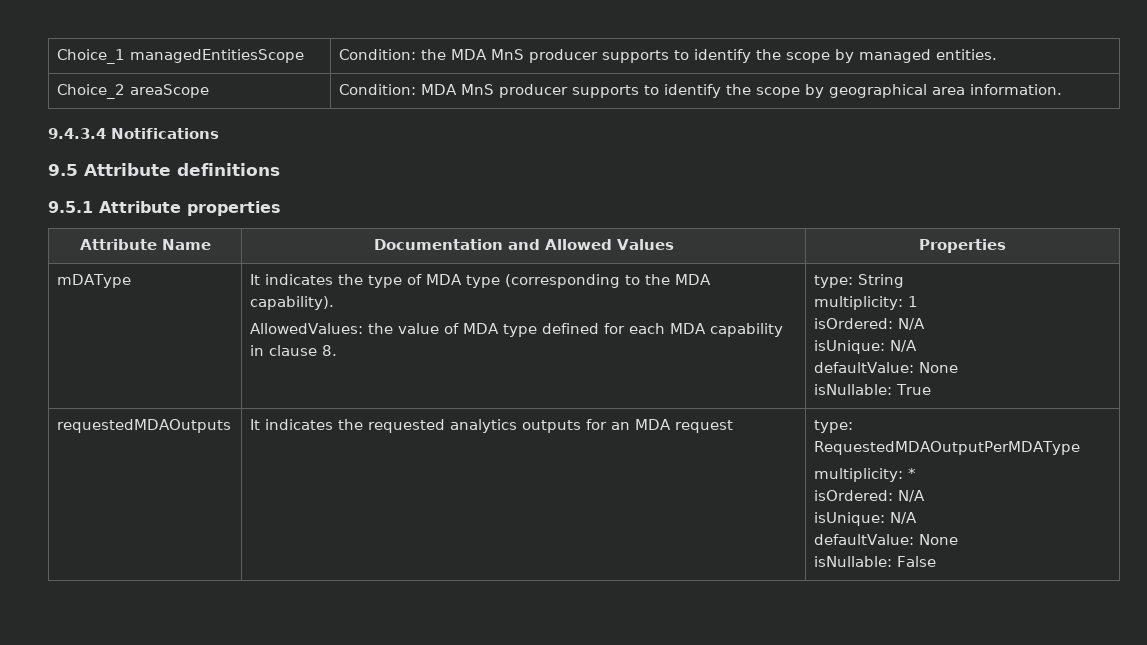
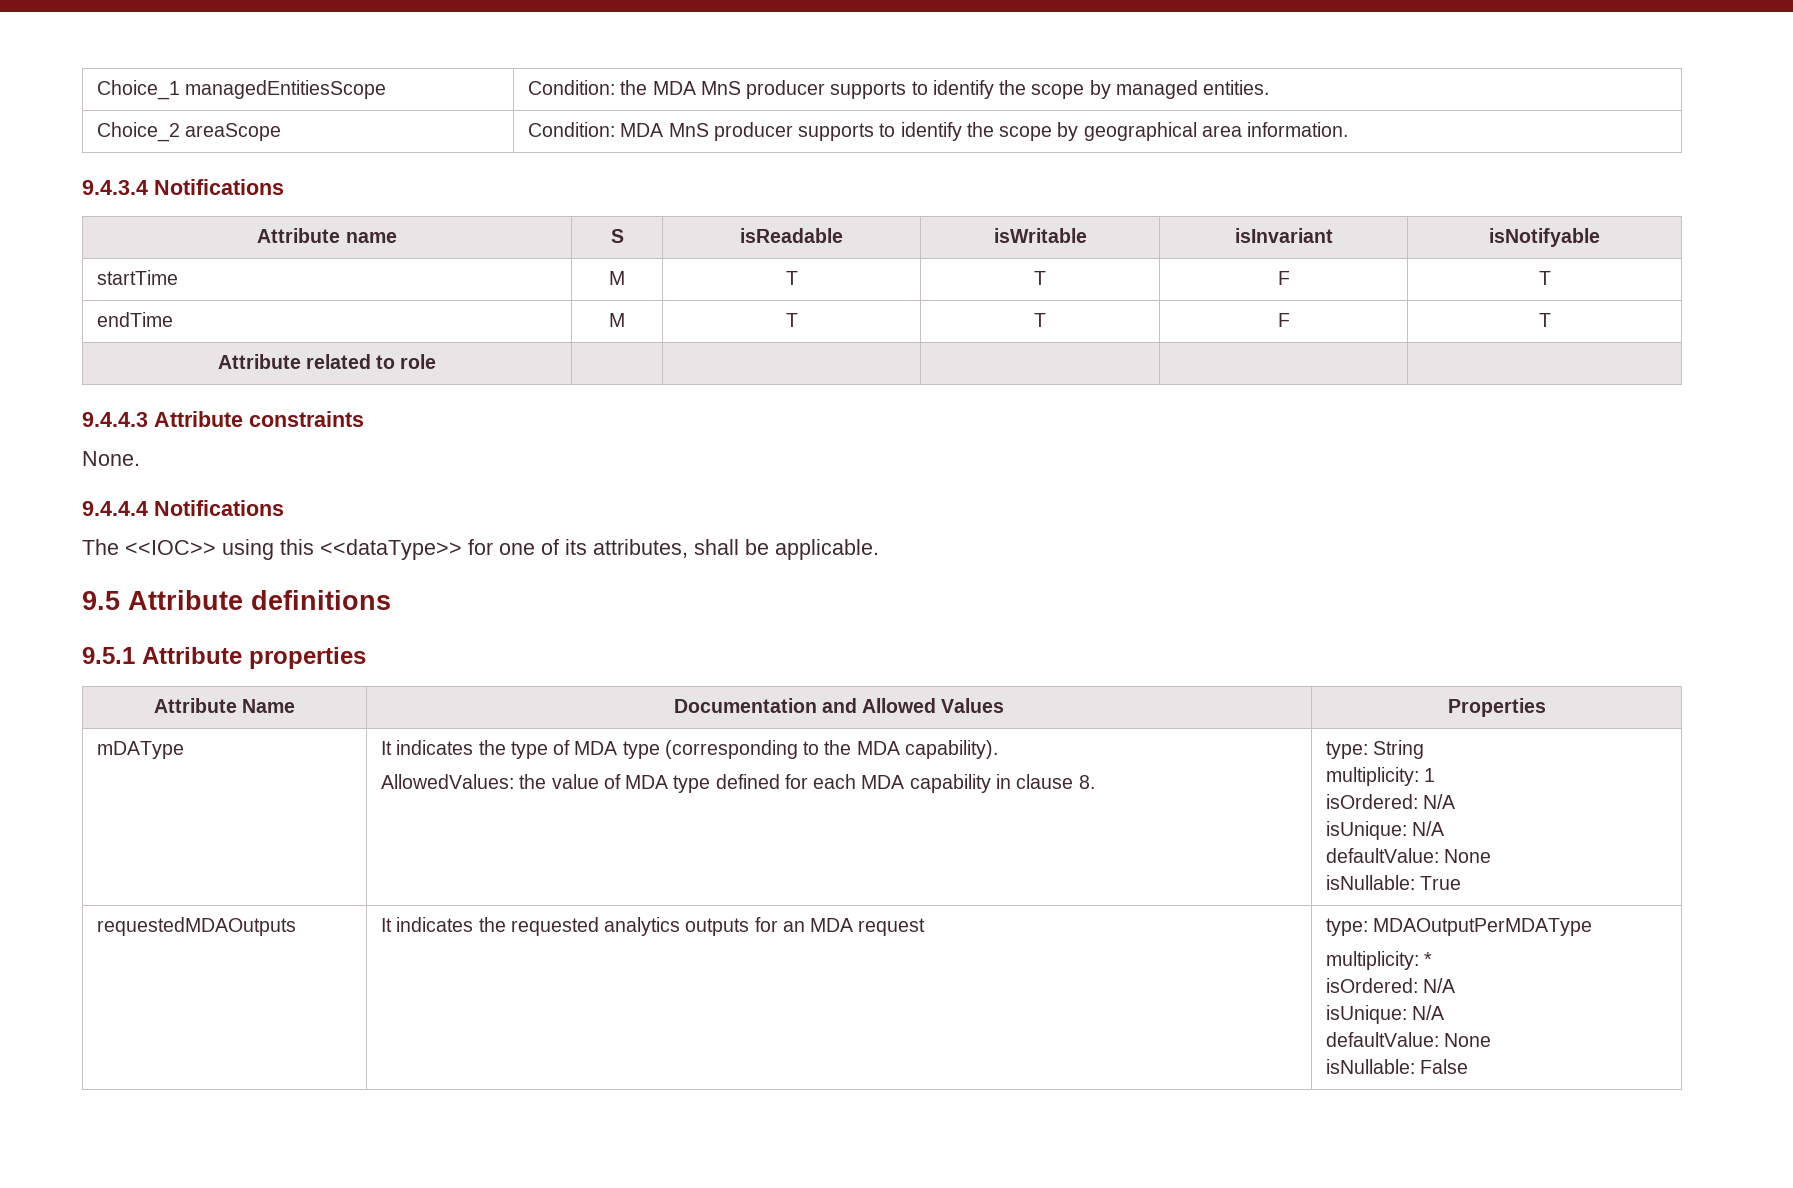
+ Attribute name | S | isReadable | isWritable | isInvariant | isNotifyable
+ startTime | M | T | T | F | T
+ endTime | M | T | T | F | T
+ Attribute related to role | | | | |
+ 9.4.4.3 Attribute constraints
+ None.
+ 9.4.4.4 Notifications
+ The <<IOC>> using this <<dataType>> for one of its attributes, shall be applicable.
- requestedMDAOutputs | It indicates the requested analytics outputs for an MDA request | type: RequestedMDAOutputPerMDAType
+ requestedMDAOutputs | It indicates the requested analytics outputs for an MDA request | type: MDAOutputPerMDAType

